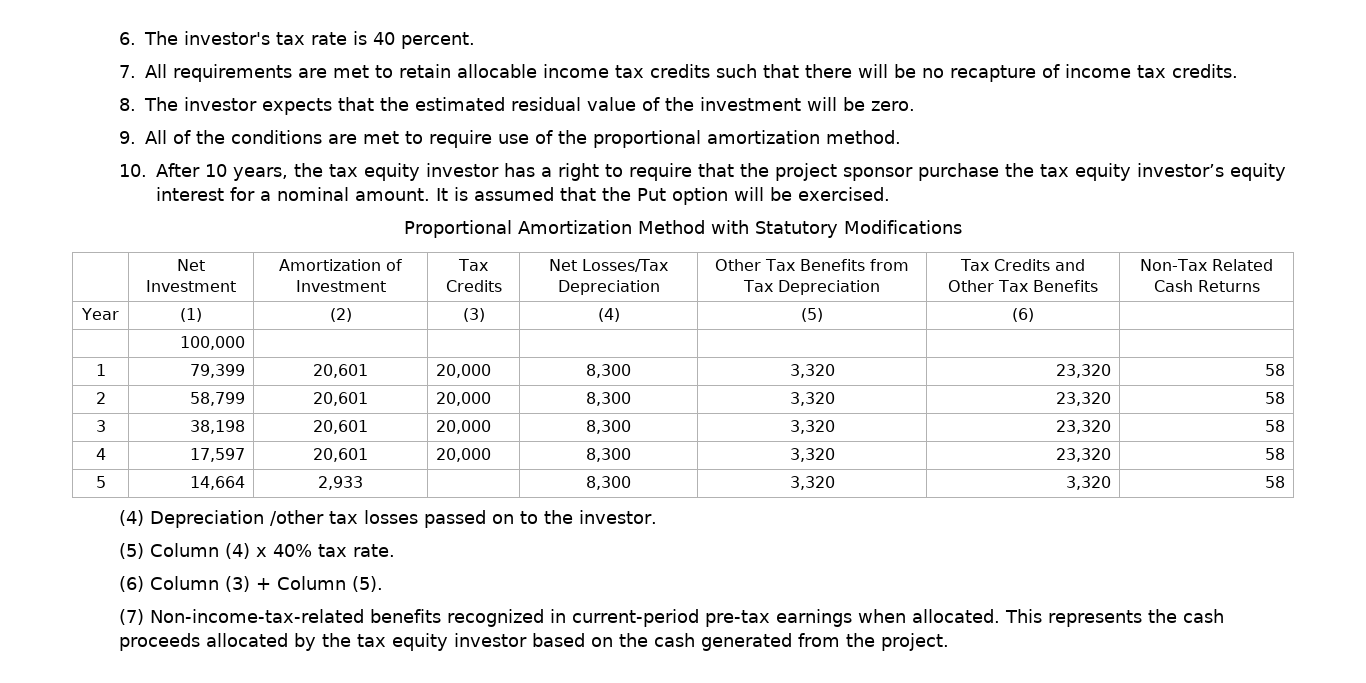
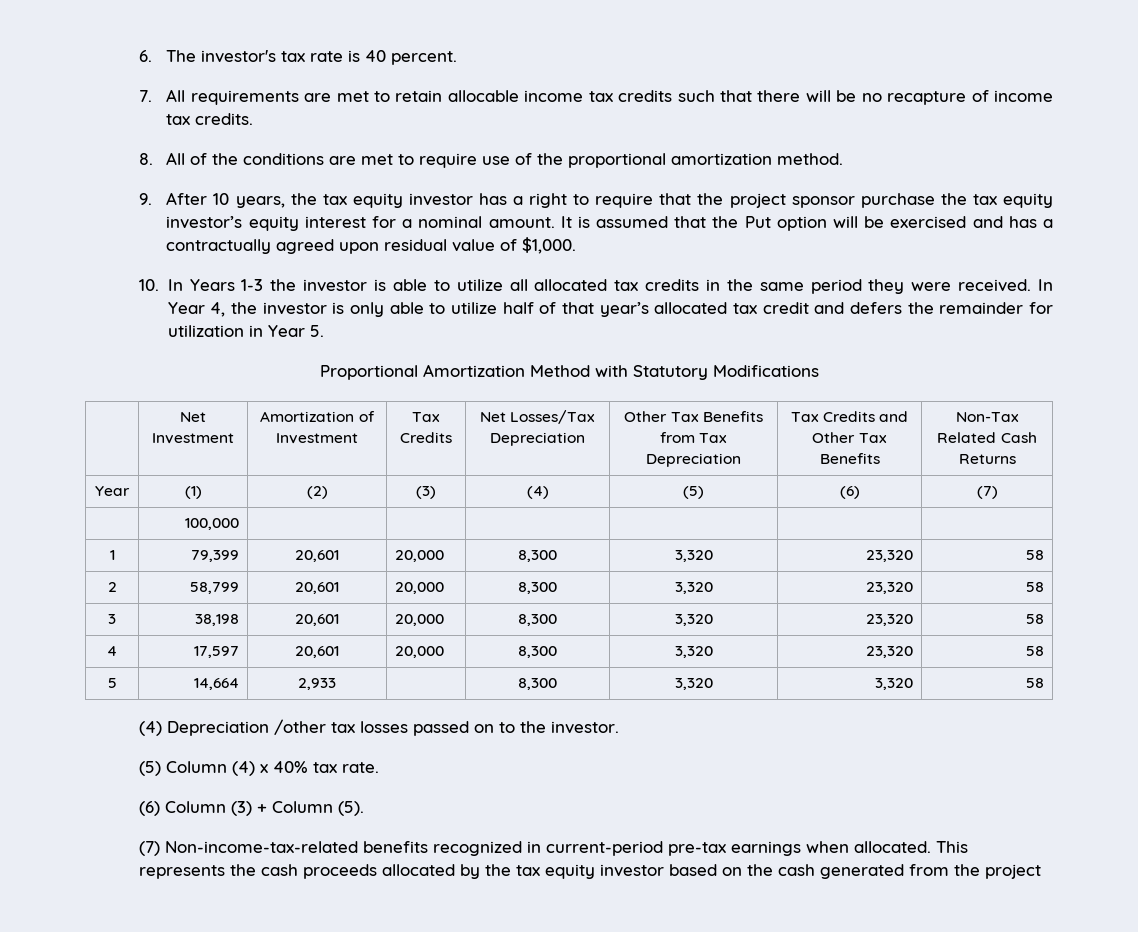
- 8. The investor expects that the estimated residual value of the investment will be zero.
- 9. All of the conditions are met to require use of the proportional amortization method.
+ 8. All of the conditions are met to require use of the proportional amortization method.
- 10. After 10 years, the tax equity investor has a right to require that the project sponsor purchase the tax equity investor’s equity interest for a nominal amount.
+ 9. After 10 years, the tax equity investor has a right to require that the project sponsor purchase the tax equity investor’s equity interest for a nominal amount.
- It is assumed that the Put option will be exercised.
+ It is assumed that the Put option will be exercised and has a contractually agreed upon residual value of $1,000.
+ 10. In Years 1-3 the investor is able to utilize all allocated tax credits in the same period they were received. In Year 4, the investor is only able to utilize half of that year’s allocated tax credit and defers the remainder for utilization in Year 5.
- Year | (1) | (2) | (3) | (4) | (5) | (6) |
+ Year | (1) | (2) | (3) | (4) | (5) | (6) | (7)
- This represents the cash proceeds allocated by the tax equity investor based on the cash generated from the project.
+ This represents the cash proceeds allocated by the tax equity investor based on the cash generated from the project

